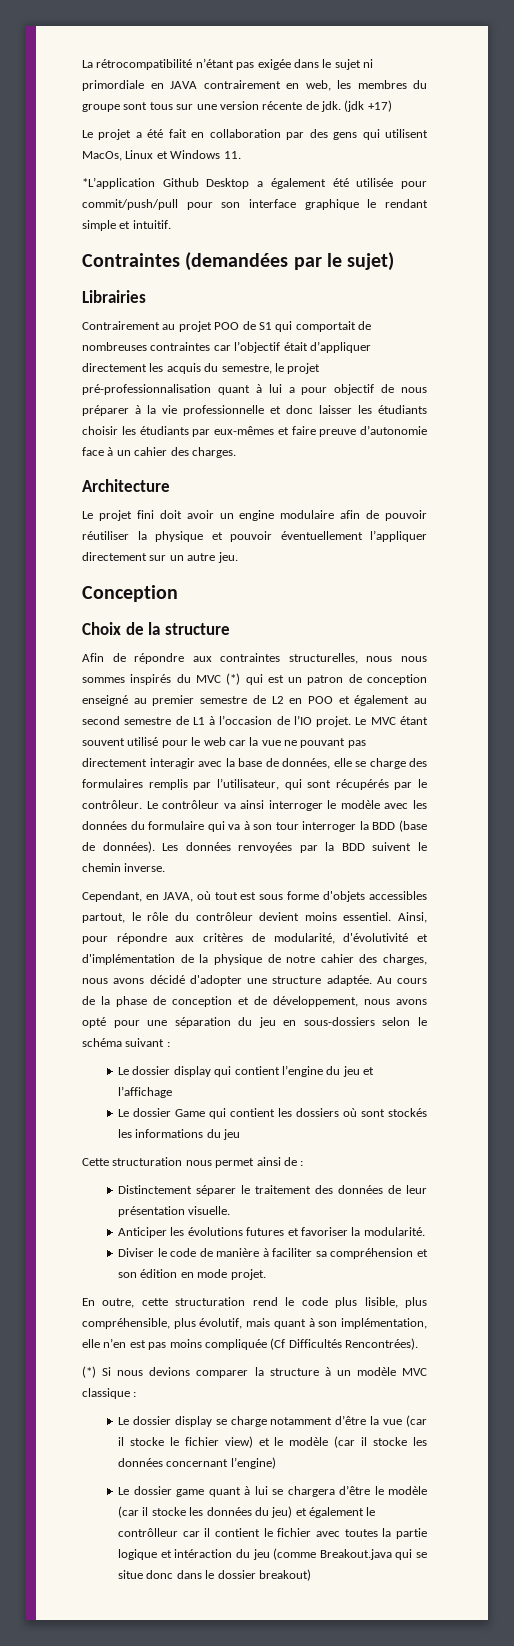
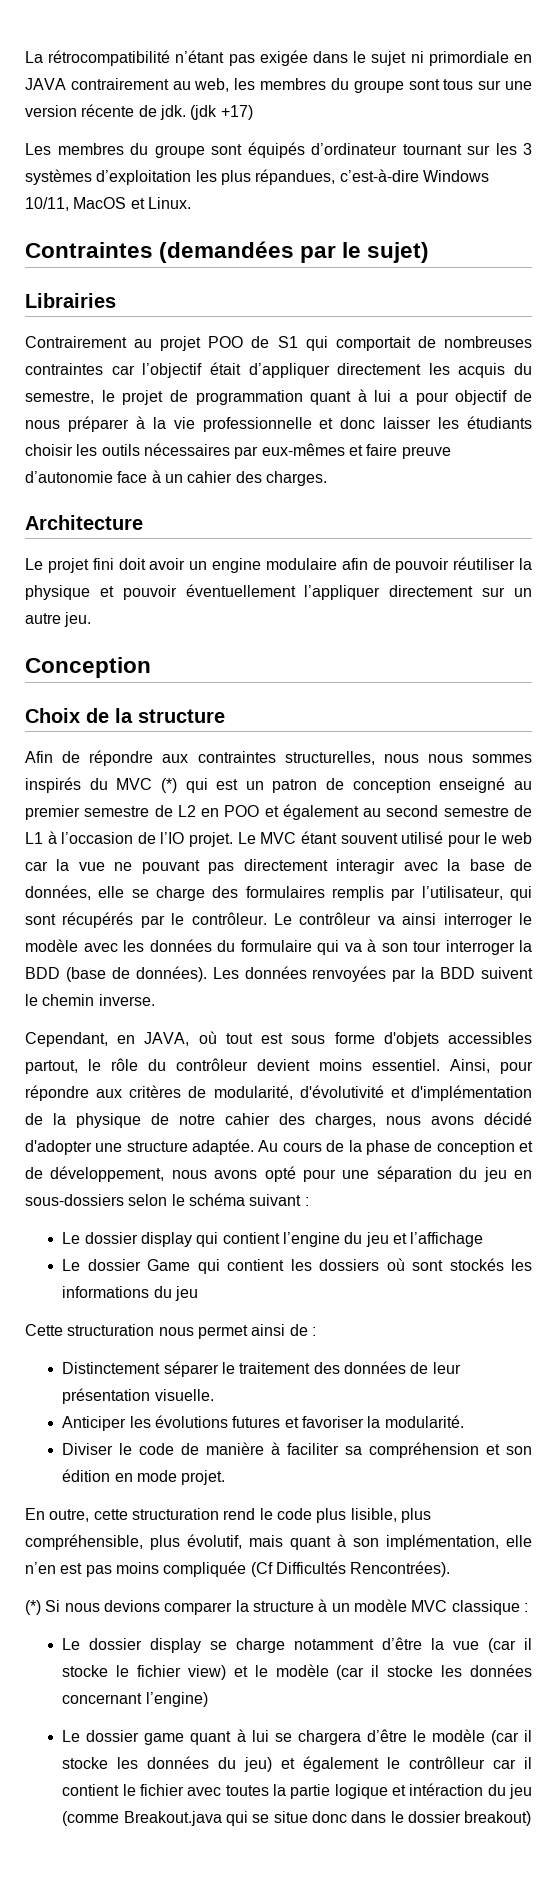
- La rétrocompatibilité n’étant pas exigée dans le sujet ni primordiale en JAVA contrairement en web, les membres du groupe sont tous sur une version récente de jdk.
+ La rétrocompatibilité n’étant pas exigée dans le sujet ni primordiale en JAVA contrairement au web, les membres du groupe sont tous sur une version récente de jdk.
- Le projet a été fait en collaboration par des gens qui utilisent MacOs, Linux et Windows 11.
- *L’application Github Desktop a également été utilisée pour commit/push/pull pour son interface graphique le rendant simple et intuitif.
+ Les membres du groupe sont équipés d’ordinateur tournant sur les 3 systèmes d’exploitation les plus répandues, c’est-à-dire Windows 10/11, MacOS et Linux.
- Contrairement au projet POO de S1 qui comportait de nombreuses contraintes car l’objectif était d’appliquer directement les acquis du semestre, le projet pré-professionnalisation quant à lui a pour objectif de nous préparer à la vie professionnelle et donc laisser les étudiants choisir les étudiants par eux-mêmes et faire preuve d’autonomie face à un cahier des charges.
+ Contrairement au projet POO de S1 qui comportait de nombreuses contraintes car l’objectif était d’appliquer directement les acquis du semestre, le projet de programmation quant à lui a pour objectif de nous préparer à la vie professionnelle et donc laisser les étudiants choisir les outils nécessaires par eux-mêmes et faire preuve d’autonomie face à un cahier des charges.

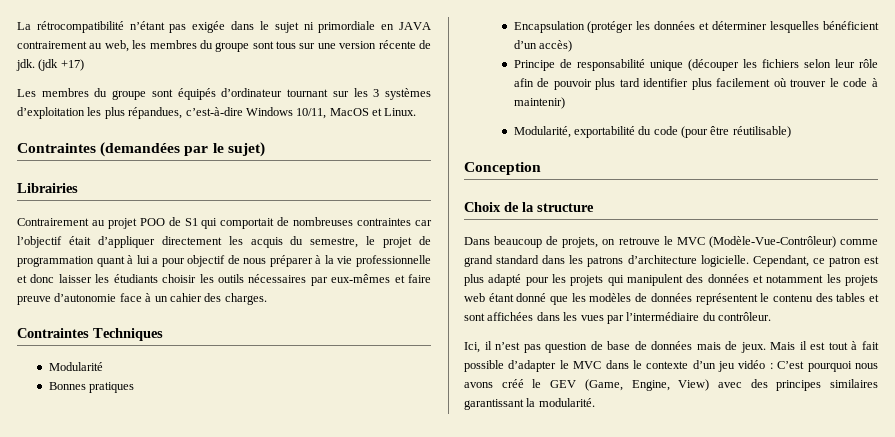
- Architecture
- Le projet fini doit avoir un engine modulaire afin de pouvoir réutiliser la physique et pouvoir éventuellement l’appliquer directement sur un autre jeu.
+ Contraintes Techniques
+ Modularité
+ Bonnes pratiques
+ Encapsulation (protéger les données et déterminer lesquelles bénéficient d’un accès)
+ Principe de responsabilité unique (découper les fichiers selon leur rôle afin de pouvoir plus tard identifier plus facilement où trouver le code à maintenir)
+ Modularité, exportabilité du code (pour être réutilisable)
- Afin de répondre aux contraintes structurelles, nous nous sommes inspirés du MVC (*) qui est un patron de conception enseigné au premier semestre de L2 en POO et également au second semestre de L1 à l’occasion de l’IO projet. Le MVC étant souvent utilisé pour le web car la vue ne pouvant pas directement interagir avec la base de données, elle se charge des formulaires remplis par l’utilisateur, qui sont récupérés par le contrôleur. Le contrôleur va ainsi interroger le modèle avec les données du formulaire qui va à son tour interroger la BDD (base de données). Les données renvoyées par la BDD suivent le chemin inverse.
- Cependant, en JAVA, où tout est sous forme d'objets accessibles partout, le rôle du contrôleur devient moins essentiel. Ainsi, pour répondre aux critères de modularité, d'évolutivité et d'implémentation de la physique de notre cahier des charges, nous avons décidé d'adopter une structure adaptée. Au cours de la phase de conception et de développement, nous avons opté pour une séparation du jeu en sous-dossiers selon le schéma suivant :
- Le dossier display qui contient l’engine du jeu et l’affichage
- Le dossier Game qui contient les dossiers où sont stockés les informations du jeu
- Cette structuration nous permet ainsi de :
- Distinctement séparer le traitement des données de leur présentation visuelle.
- Anticiper les évolutions futures et favoriser la modularité.
- Diviser le code de manière à faciliter sa compréhension et son édition en mode projet.
- En outre, cette structuration rend le code plus lisible, plus compréhensible, plus évolutif, mais quant à son implémentation, elle n’en est pas moins compliquée (Cf Difficultés Rencontrées).
- (*) Si nous devions comparer la structure à un modèle MVC classique :
- Le dossier display se charge notamment d’être la vue (car il stocke le fichier view) et le modèle (car il stocke les données concernant l’engine)
- Le dossier game quant à lui se chargera d’être le modèle (car il stocke les données du jeu) et également le contrôlleur car il contient le fichier avec toutes la partie logique et intéraction du jeu (comme Breakout.java qui se situe donc dans le dossier breakout)
+ Dans beaucoup de projets, on retrouve le MVC (Modèle-Vue-Contrôleur) comme grand standard dans les patrons d’architecture logicielle. Cependant, ce patron est plus adapté pour les projets qui manipulent des données et notamment les projets web étant donné que les modèles de données représentent le contenu des tables et sont affichées dans les vues par l’intermédiaire du contrôleur.
+ Ici, il n’est pas question de base de données mais de jeux. Mais il est tout à fait possible d’adapter le MVC dans le contexte d’un jeu vidéo : C’est pourquoi nous avons créé le GEV (Game, Engine, View) avec des principes similaires garantissant la modularité.

